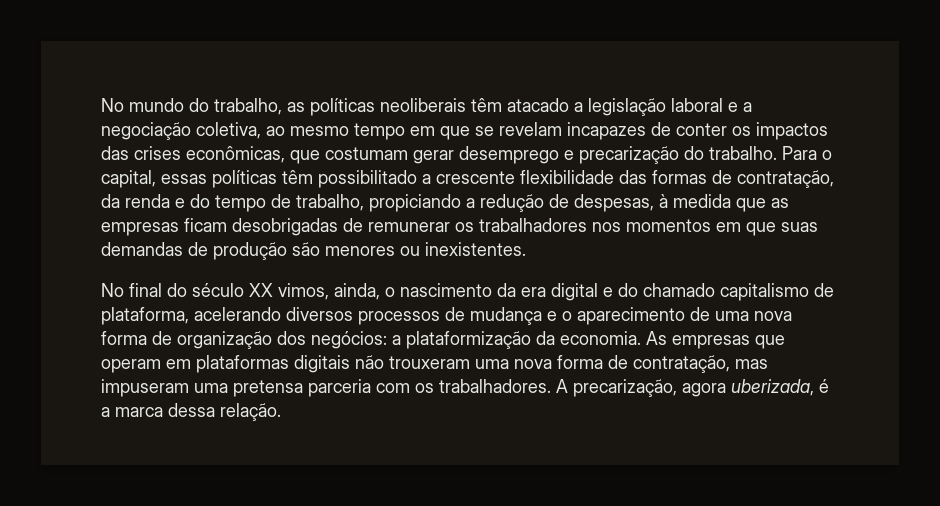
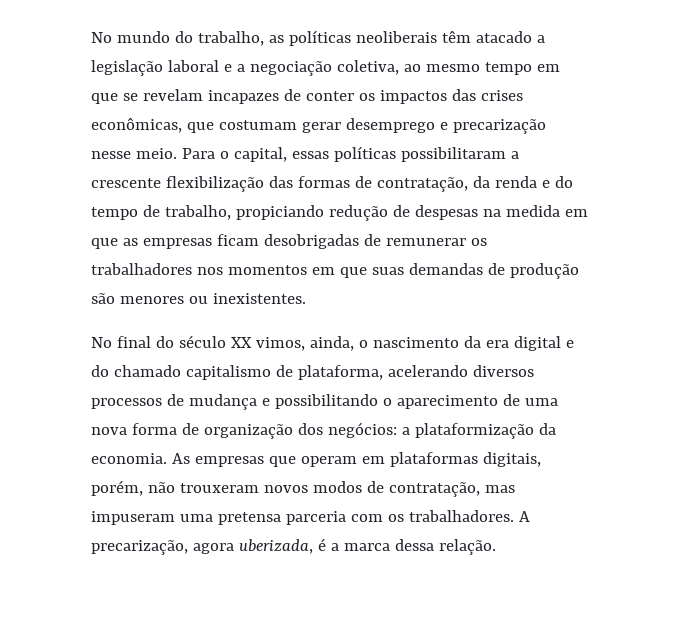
- No mundo do trabalho, as políticas neoliberais têm atacado a legislação laboral e a negociação coletiva, ao mesmo tempo em que se revelam incapazes de conter os impactos das crises econômicas, que costumam gerar desemprego e precarização do trabalho.
+ No mundo do trabalho, as políticas neoliberais têm atacado a legislação laboral e a negociação coletiva, ao mesmo tempo em que se revelam incapazes de conter os impactos das crises econômicas, que costumam gerar desemprego e precarização nesse meio.
- Para o capital, essas políticas têm possibilitado a crescente flexibilidade das formas de contratação, da renda e do tempo de trabalho, propiciando a redução de despesas, à medida que as empresas ficam desobrigadas de remunerar os trabalhadores nos momentos em que suas demandas de produção são menores ou inexistentes.
+ Para o capital, essas políticas possibilitaram a crescente flexibilização das formas de contratação, da renda e do tempo de trabalho, propiciando redução de despesas na medida em que as empresas ficam desobrigadas de remunerar os trabalhadores nos momentos em que suas demandas de produção são menores ou inexistentes.
- No final do século XX vimos, ainda, o nascimento da era digital e do chamado capitalismo de plataforma, acelerando diversos processos de mudança e o aparecimento de uma nova forma de organização dos negócios: a plataformização da economia.
+ No final do século XX vimos, ainda, o nascimento da era digital e do chamado capitalismo de plataforma, acelerando diversos processos de mudança e possibilitando o aparecimento de uma nova forma de organização dos negócios: a plataformização da economia.
- As empresas que operam em plataformas digitais não trouxeram uma nova forma de contratação, mas impuseram uma pretensa parceria com os trabalhadores.
+ As empresas que operam em plataformas digitais, porém, não trouxeram novos modos de contratação, mas impuseram uma pretensa parceria com os trabalhadores.

